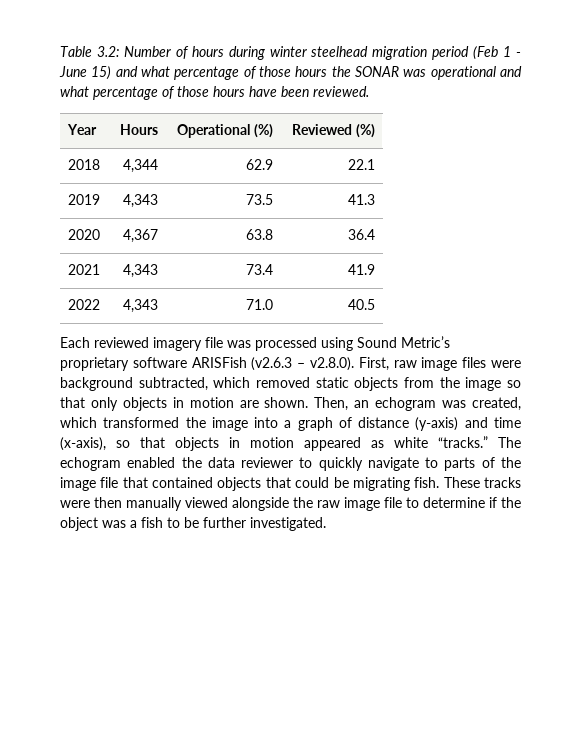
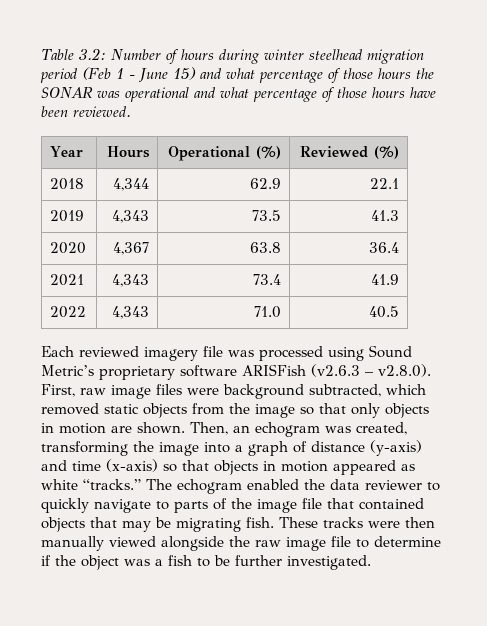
- Then, an echogram was created, which transformed the image into a graph of distance (y-axis) and time (x-axis), so that objects in motion appeared as white “tracks.”
+ Then, an echogram was created, transforming the image into a graph of distance (y-axis) and time (x-axis) so that objects in motion appeared as white “tracks.”
- The echogram enabled the data reviewer to quickly navigate to parts of the image file that contained objects that could be migrating fish.
+ The echogram enabled the data reviewer to quickly navigate to parts of the image file that contained objects that may be migrating fish.

